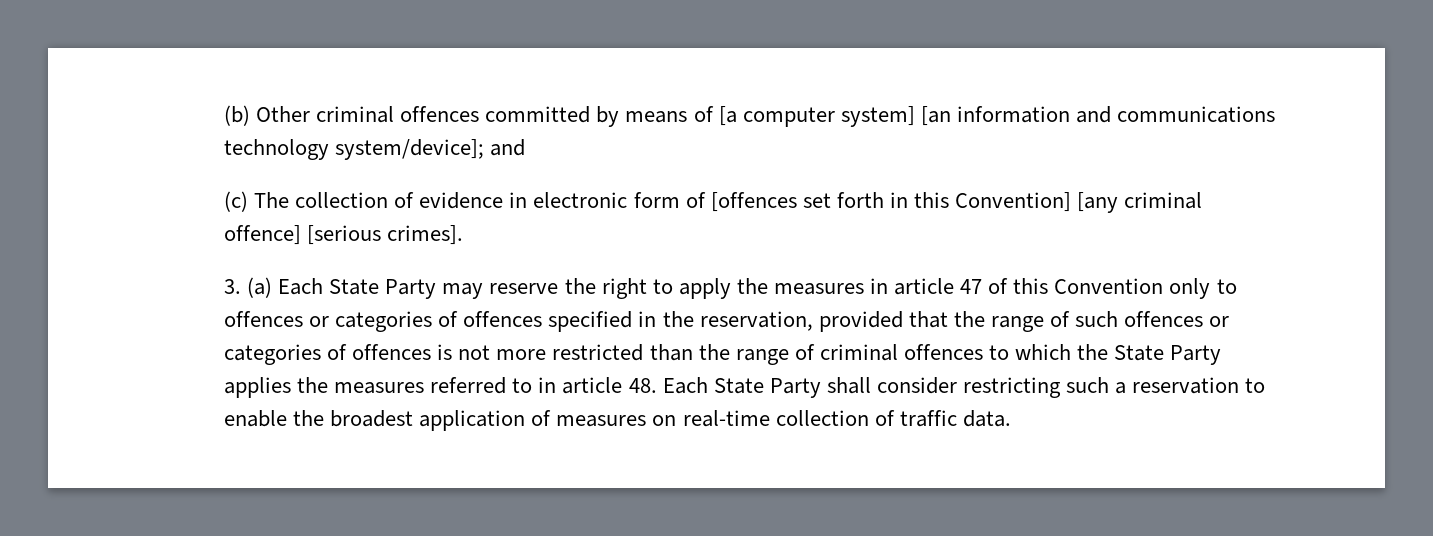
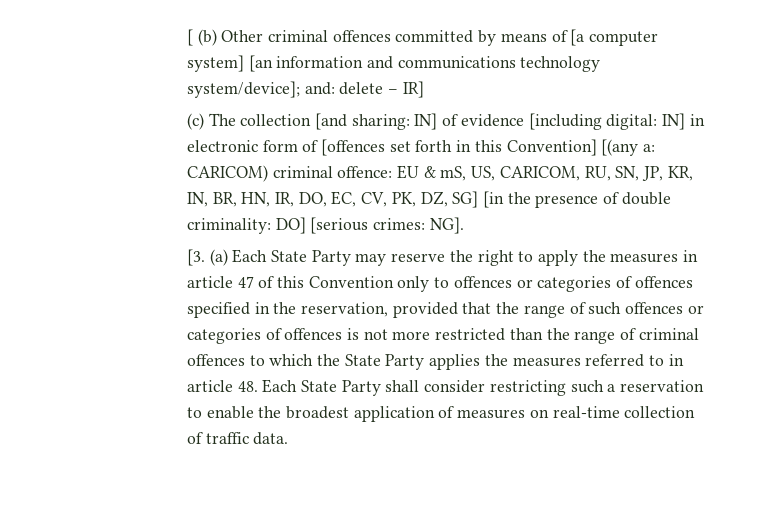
- (b) Other criminal offences committed by means of [a computer system] [an information and communications technology system/device]; and
+ [ (b) Other criminal offences committed by means of [a computer system] [an information and communications technology system/device]; and: delete – IR]
- (c) The collection of evidence in electronic form of [offences set forth in this Convention] [any criminal offence] [serious crimes].
- 3. (a) Each State Party may reserve the right to apply the measures in article 47 of this Convention only to offences or categories of offences specified in the reservation, provided that the range of such offences or categories of offences is not more restricted than the range of criminal offences to which the State Party applies the measures referred to in article 48. Each State Party shall consider restricting such a reservation to enable the broadest application of measures on real-time collection of traffic data.
+ (c) The collection [and sharing: IN] of evidence [including digital: IN] in electronic form of [offences set forth in this Convention] [(any a: CARICOM) criminal offence: EU & mS, US, CARICOM, RU, SN, JP, KR, IN, BR, HN, IR, DO, EC, CV, PK, DZ, SG] [in the presence of double criminality: DO] [serious crimes: NG].
+ [3. (a) Each State Party may reserve the right to apply the measures in article 47 of this Convention only to offences or categories of offences specified in the reservation, provided that the range of such offences or categories of offences is not more restricted than the range of criminal offences to which the State Party applies the measures referred to in article 48. Each State Party shall consider restricting such a reservation to enable the broadest application of measures on real-time collection of traffic data.

